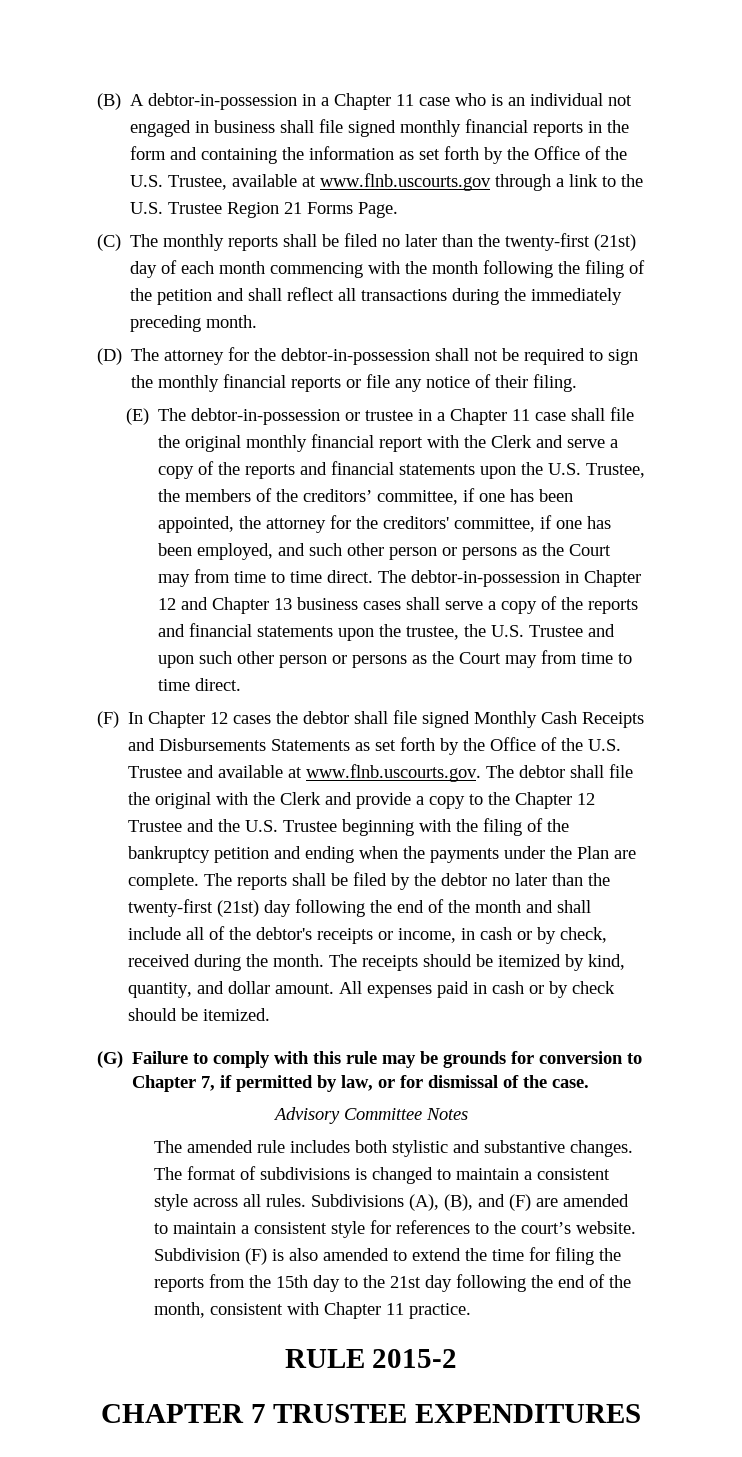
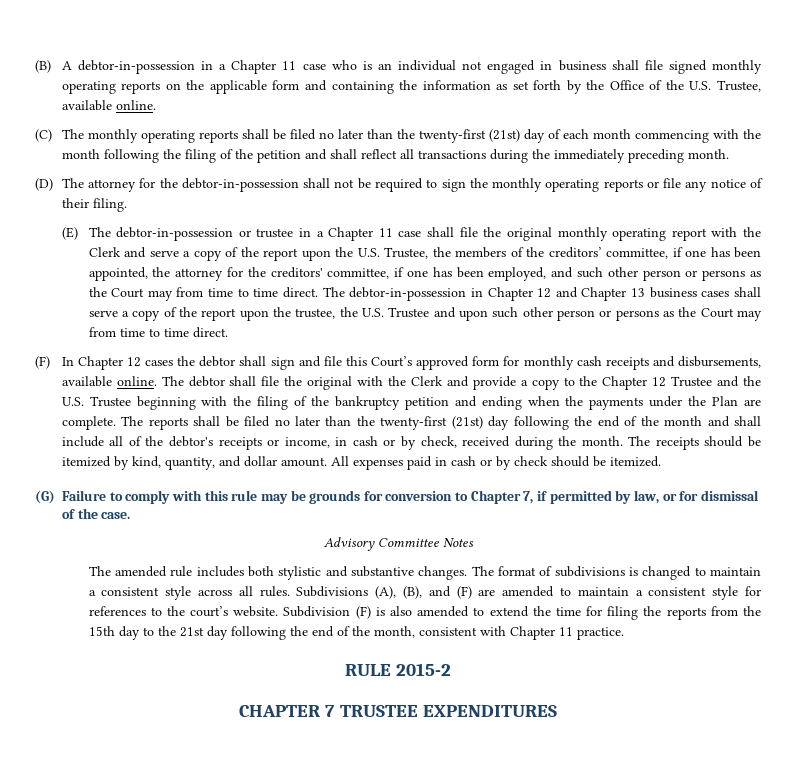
- (B) A debtor-in-possession in a Chapter 11 case who is an individual not engaged in business shall file signed monthly financial reports in the form and containing the information as set forth by the Office of the U.S. Trustee, available at www.flnb.uscourts.gov through a link to the U.S. Trustee Region 21 Forms Page.
+ (B) A debtor-in-possession in a Chapter 11 case who is an individual not engaged in business shall file signed monthly operating reports on the applicable form and containing the information as set forth by the Office of the U.S. Trustee, available online.
- (C) The monthly reports shall be filed no later than the twenty-first (21st) day of each month commencing with the month following the filing of the petition and shall reflect all transactions during the immediately preceding month.
+ (C) The monthly operating reports shall be filed no later than the twenty-first (21st) day of each month commencing with the month following the filing of the petition and shall reflect all transactions during the immediately preceding month.
- (D) The attorney for the debtor-in-possession shall not be required to sign the monthly financial reports or file any notice of their filing.
+ (D) The attorney for the debtor-in-possession shall not be required to sign the monthly operating reports or file any notice of their filing.
- (E) The debtor-in-possession or trustee in a Chapter 11 case shall file the original monthly financial report with the Clerk and serve a copy of the reports and financial statements upon the U.S. Trustee, the members of the creditors’ committee, if one has been appointed, the attorney for the creditors' committee, if one has been employed, and such other person or persons as the Court may from time to time direct.
+ (E) The debtor-in-possession or trustee in a Chapter 11 case shall file the original monthly operating report with the Clerk and serve a copy of the report upon the U.S. Trustee, the members of the creditors’ committee, if one has been appointed, the attorney for the creditors' committee, if one has been employed, and such other person or persons as the Court may from time to time direct.
- The debtor-in-possession in Chapter 12 and Chapter 13 business cases shall serve a copy of the reports and financial statements upon the trustee, the U.S. Trustee and upon such other person or persons as the Court may from time to time direct.
+ The debtor-in-possession in Chapter 12 and Chapter 13 business cases shall serve a copy of the report upon the trustee, the U.S. Trustee and upon such other person or persons as the Court may from time to time direct.
- (F) In Chapter 12 cases the debtor shall file signed Monthly Cash Receipts and Disbursements Statements as set forth by the Office of the U.S. Trustee and available at www.flnb.uscourts.gov. The debtor shall file the original with the Clerk and provide a copy to the Chapter 12 Trustee and the U.S. Trustee beginning with the filing of the bankruptcy petition and ending when the payments under the Plan are complete.
+ (F) In Chapter 12 cases the debtor shall sign and file this Court’s approved form for monthly cash receipts and disbursements, available online. The debtor shall file the original with the Clerk and provide a copy to the Chapter 12 Trustee and the U.S. Trustee beginning with the filing of the bankruptcy petition and ending when the payments under the Plan are complete.
- The reports shall be filed by the debtor no later than the twenty-first (21st) day following the end of the month and shall include all of the debtor's receipts or income, in cash or by check, received during the month.
+ The reports shall be filed no later than the twenty-first (21st) day following the end of the month and shall include all of the debtor's receipts or income, in cash or by check, received during the month.

